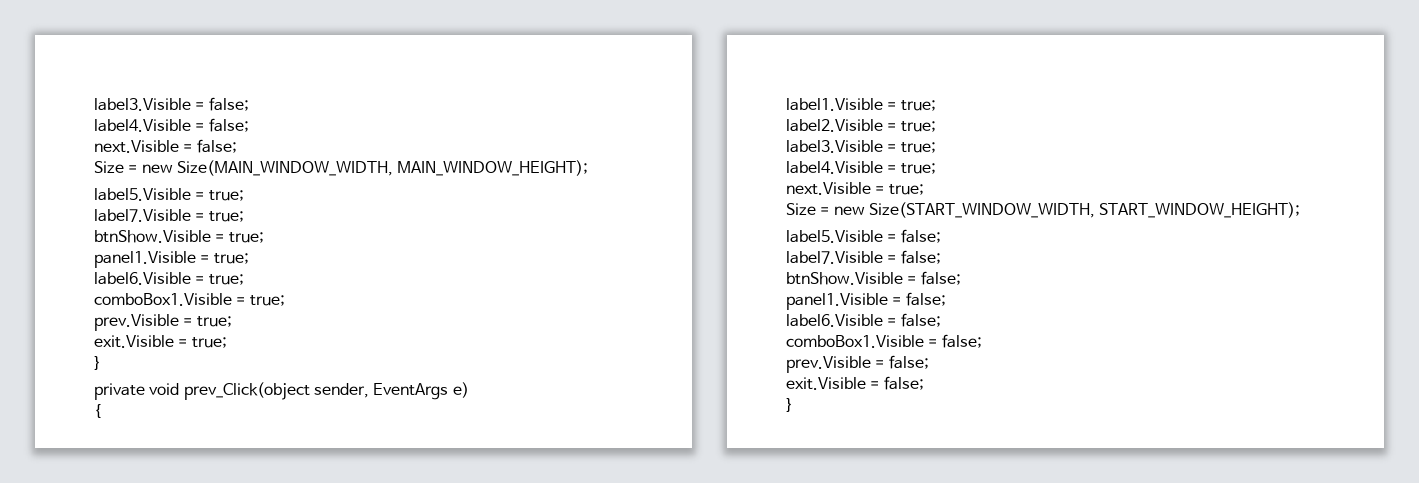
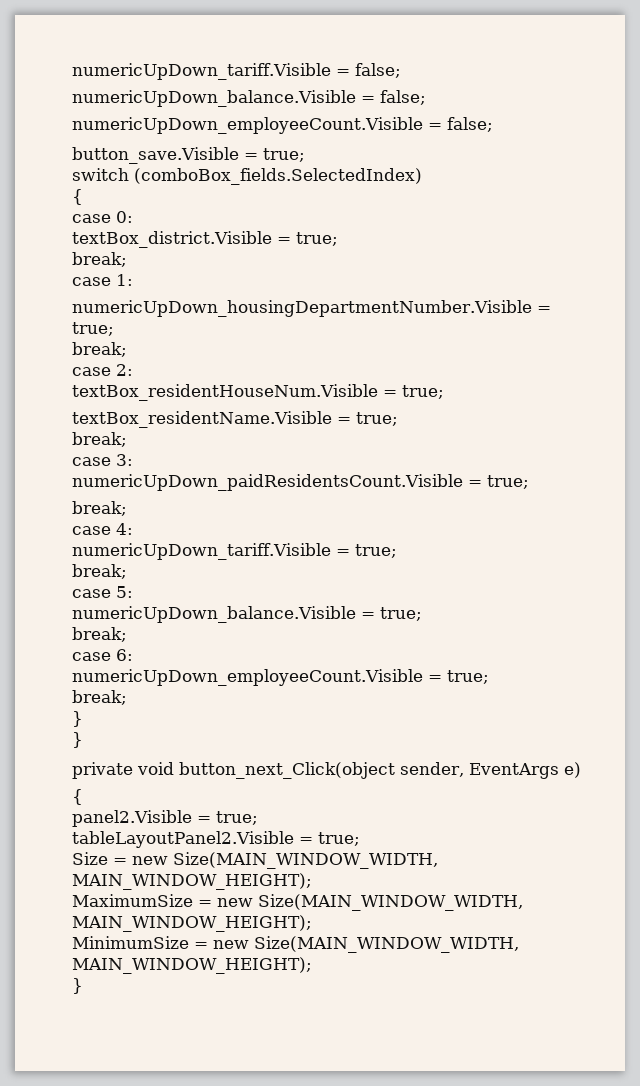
- label3.Visible = false;
- label4.Visible = false;
- next.Visible = false;
+ numericUpDown_tariff.Visible = false;
+ numericUpDown_balance.Visible = false;
+ numericUpDown_employeeCount.Visible = false;
+ button_save.Visible = true;
+ switch (comboBox_fields.SelectedIndex)
+ {
+ case 0:
+ textBox_district.Visible = true;
+ break;
+ case 1:
+ numericUpDown_housingDepartmentNumber.Visible = true;
+ break;
+ case 2:
+ textBox_residentHouseNum.Visible = true;
+ textBox_residentName.Visible = true;
+ break;
+ case 3:
+ numericUpDown_paidResidentsCount.Visible = true;
+ break;
+ case 4:
+ numericUpDown_tariff.Visible = true;
+ break;
+ case 5:
+ numericUpDown_balance.Visible = true;
+ break;
+ case 6:
+ numericUpDown_employeeCount.Visible = true;
+ break;
+ }
+ }
+ private void button_next_Click(object sender, EventArgs e)
+ {
+ panel2.Visible = true;
+ tableLayoutPanel2.Visible = true;
- label5.Visible = true;
- label7.Visible = true;
- btnShow.Visible = true;
- panel1.Visible = true;
- label6.Visible = true;
- comboBox1.Visible = true;
- prev.Visible = true;
- exit.Visible = true;
- }
- private void prev_Click(object sender, EventArgs e)
- {
- label1.Visible = true;
- label2.Visible = true;
- label3.Visible = true;
- label4.Visible = true;
- next.Visible = true;
- Size = new Size(START_WINDOW_WIDTH, START_WINDOW_HEIGHT);
- label5.Visible = false;
- label7.Visible = false;
- btnShow.Visible = false;
- panel1.Visible = false;
- label6.Visible = false;
- comboBox1.Visible = false;
- prev.Visible = false;
- exit.Visible = false;
+ MaximumSize = new Size(MAIN_WINDOW_WIDTH, MAIN_WINDOW_HEIGHT);
+ MinimumSize = new Size(MAIN_WINDOW_WIDTH, MAIN_WINDOW_HEIGHT);

